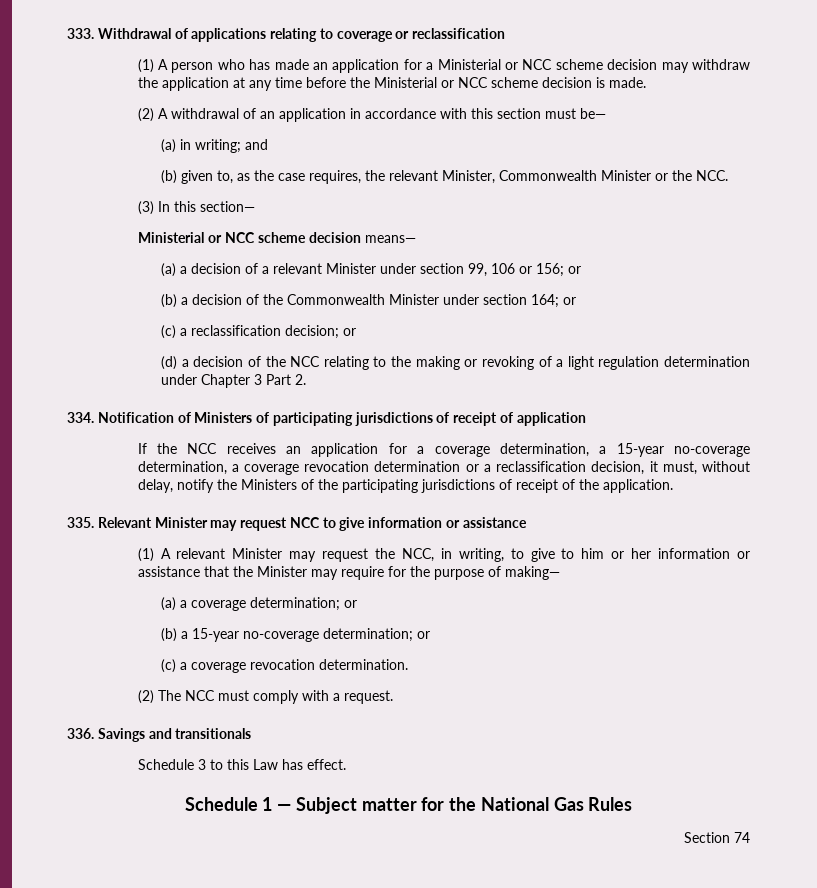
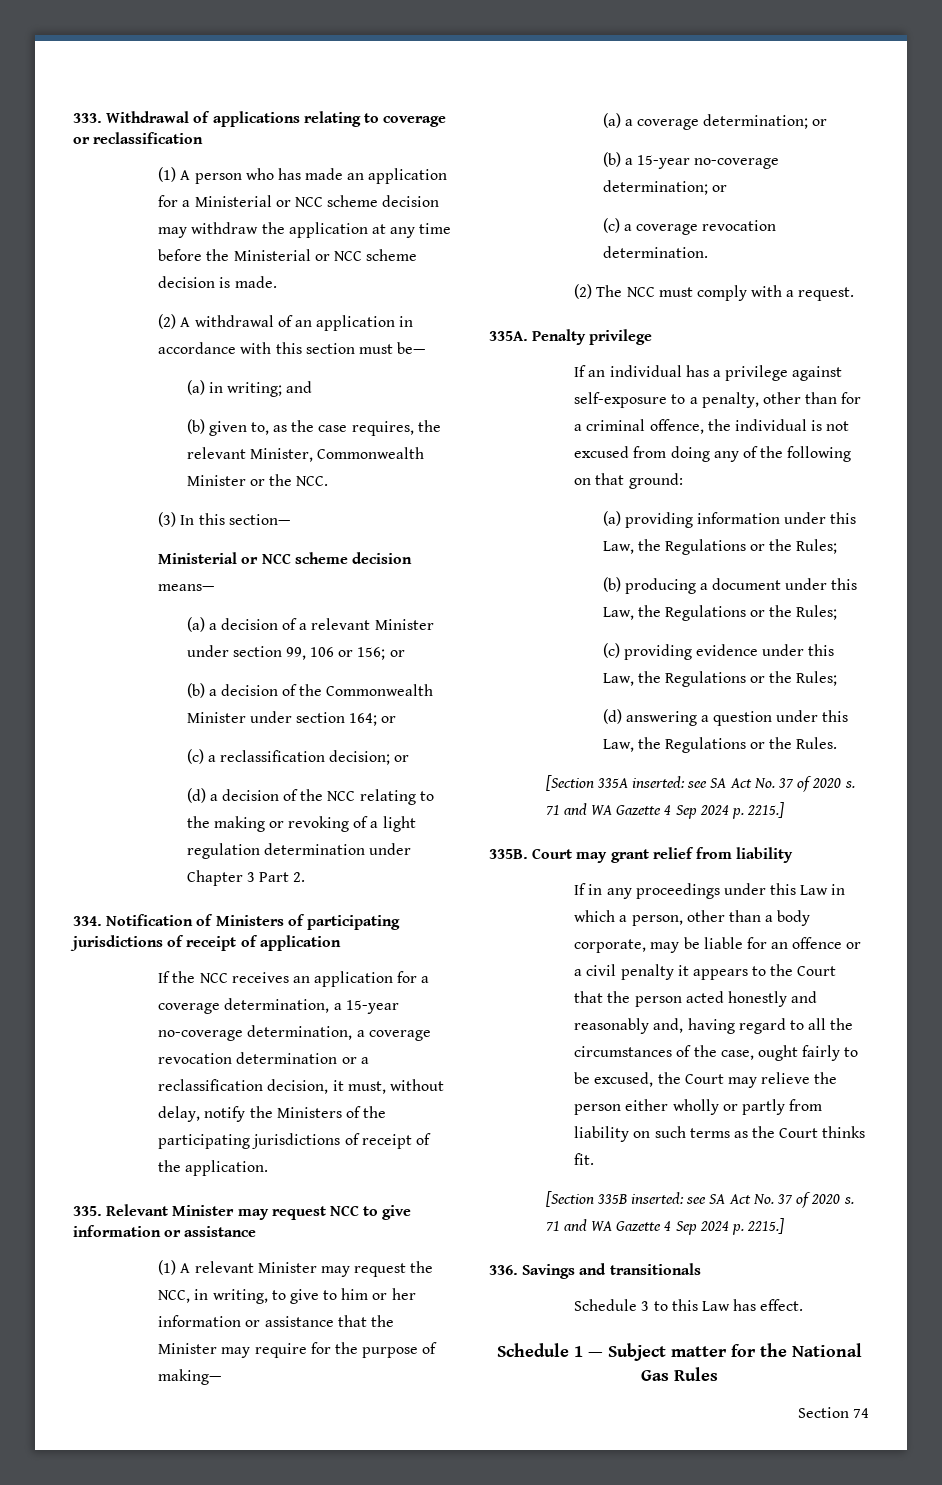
+ 335A. Penalty privilege
+ If an individual has a privilege against self-exposure to a penalty, other than for a criminal offence, the individual is not excused from doing any of the following on that ground:
+ (a) providing information under this Law, the Regulations or the Rules;
+ (b) producing a document under this Law, the Regulations or the Rules;
+ (c) providing evidence under this Law, the Regulations or the Rules;
+ (d) answering a question under this Law, the Regulations or the Rules.
+ [Section 335A inserted: see SA Act No. 37 of 2020 s. 71 and WA Gazette 4 Sep 2024 p. 2215.]
+ 335B. Court may grant relief from liability
+ If in any proceedings under this Law in which a person, other than a body corporate, may be liable for an offence or a civil penalty it appears to the Court that the person acted honestly and reasonably and, having regard to all the circumstances of the case, ought fairly to be excused, the Court may relieve the person either wholly or partly from liability on such terms as the Court thinks fit.
+ [Section 335B inserted: see SA Act No. 37 of 2020 s. 71 and WA Gazette 4 Sep 2024 p. 2215.]

